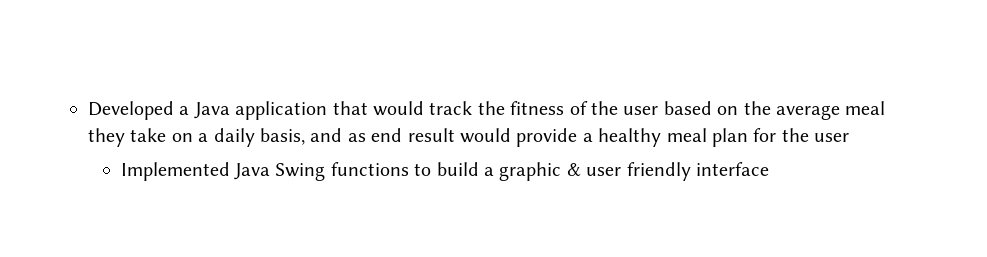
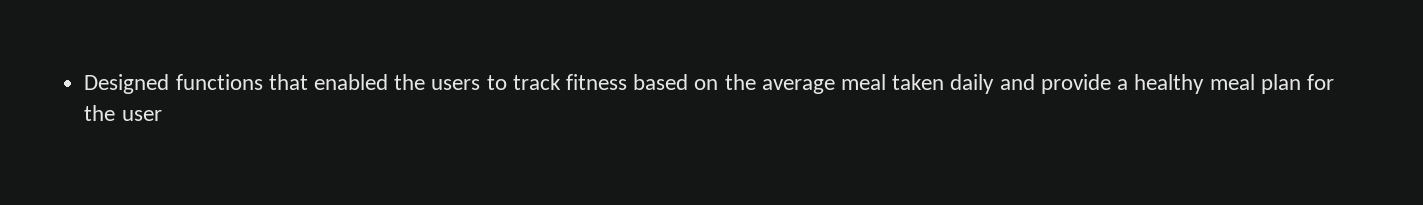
- Developed a Java application that would track the fitness of the user based on the average meal they take on a daily basis, and as end result would provide a healthy meal plan for the user
+ Designed functions that enabled the users to track fitness based on the average meal taken daily and provide a healthy meal plan for the user
- Implemented Java Swing functions to build a graphic & user friendly interface

